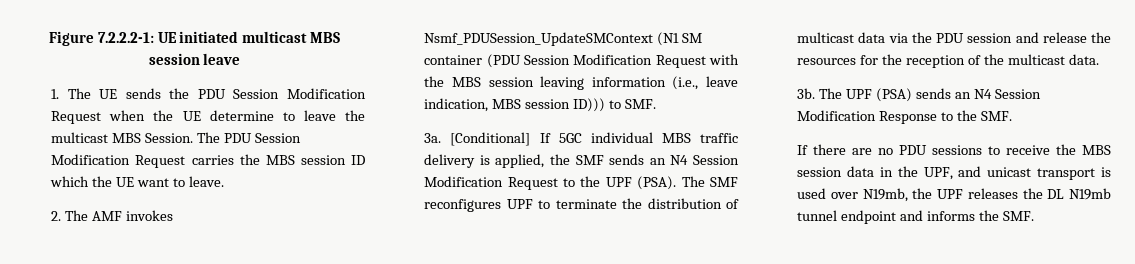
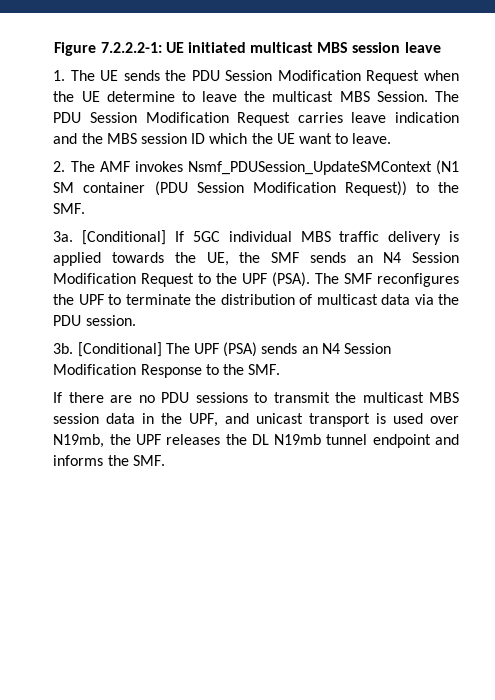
- The PDU Session Modification Request carries the MBS session ID which the UE want to leave.
+ The PDU Session Modification Request carries leave indication and the MBS session ID which the UE want to leave.
- 2. The AMF invokes Nsmf_PDUSession_UpdateSMContext (N1 SM container (PDU Session Modification Request with the MBS session leaving information (i.e., leave indication, MBS session ID))) to SMF.
+ 2. The AMF invokes Nsmf_PDUSession_UpdateSMContext (N1 SM container (PDU Session Modification Request)) to the SMF.
- [Conditional] If 5GC individual MBS traffic delivery is applied, the SMF sends an N4 Session Modification Request to the UPF (PSA).
+ [Conditional] If 5GC individual MBS traffic delivery is applied towards the UE, the SMF sends an N4 Session Modification Request to the UPF (PSA).
- The SMF reconfigures UPF to terminate the distribution of multicast data via the PDU session and release the resources for the reception of the multicast data.
+ The SMF reconfigures the UPF to terminate the distribution of multicast data via the PDU session.
- The UPF (PSA) sends an N4 Session Modification Response to the SMF.
+ [Conditional] The UPF (PSA) sends an N4 Session Modification Response to the SMF.
- If there are no PDU sessions to receive the MBS session data in the UPF, and unicast transport is used over N19mb, the UPF releases the DL N19mb tunnel endpoint and informs the SMF.
+ If there are no PDU sessions to transmit the multicast MBS session data in the UPF, and unicast transport is used over N19mb, the UPF releases the DL N19mb tunnel endpoint and informs the SMF.

